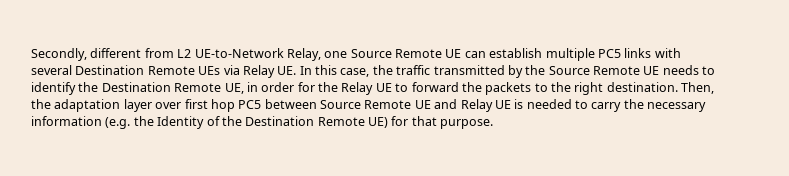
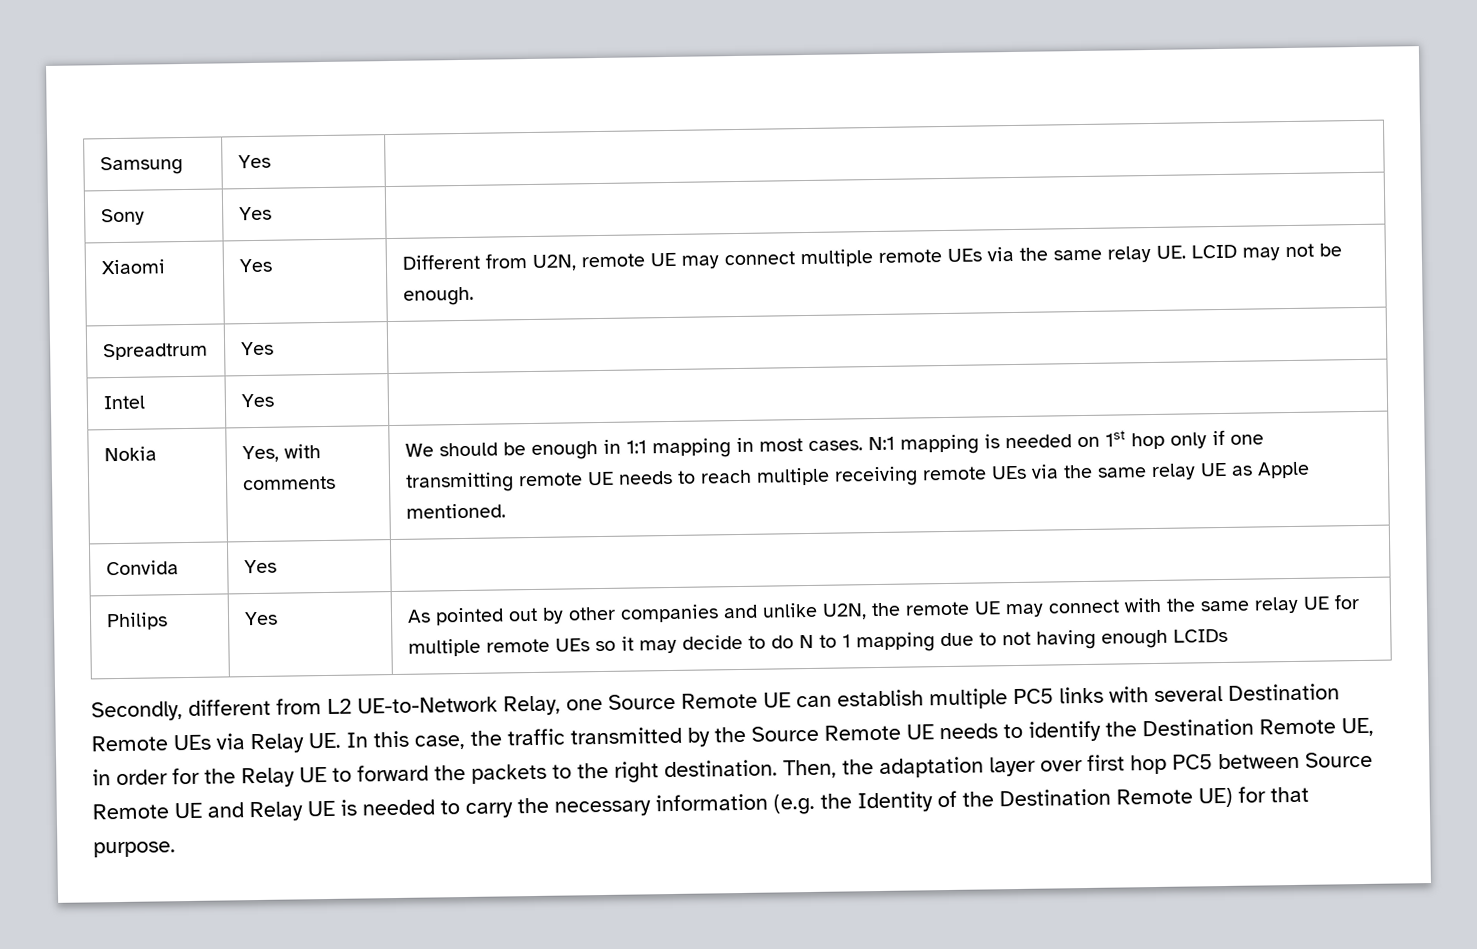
+ Samsung | Yes |
+ Sony | Yes |
+ Xiaomi | Yes | Different from U2N, remote UE may connect multiple remote UEs via the same relay UE. LCID may not be enough.
+ Spreadtrum | Yes |
+ Intel | Yes |
+ Nokia | Yes, with comments | We should be enough in 1:1 mapping in most cases. N:1 mapping is needed on 1st hop only if one transmitting remote UE needs to reach multiple receiving remote UEs via the same relay UE as Apple mentioned.
+ Convida | Yes |
+ Philips | Yes | As pointed out by other companies and unlike U2N, the remote UE may connect with the same relay UE for multiple remote UEs so it may decide to do N to 1 mapping due to not having enough LCIDs

